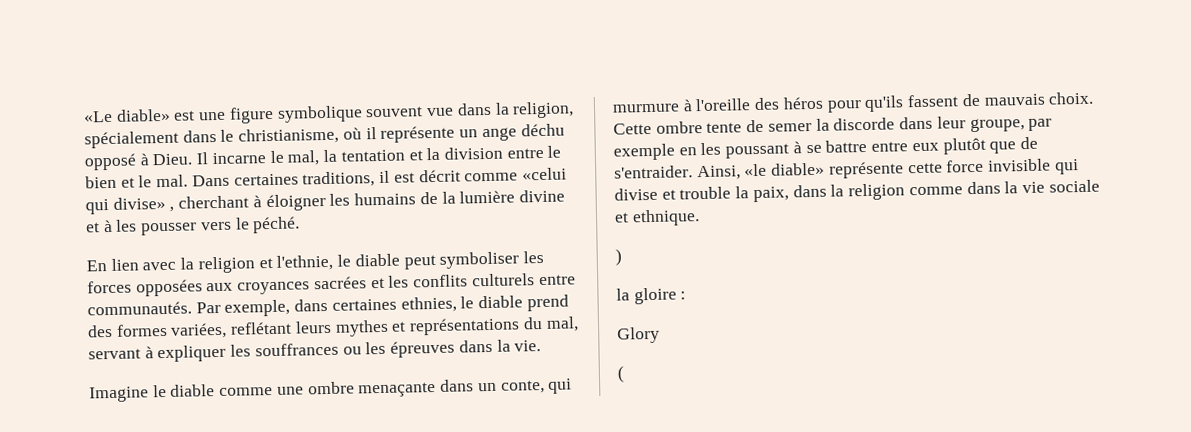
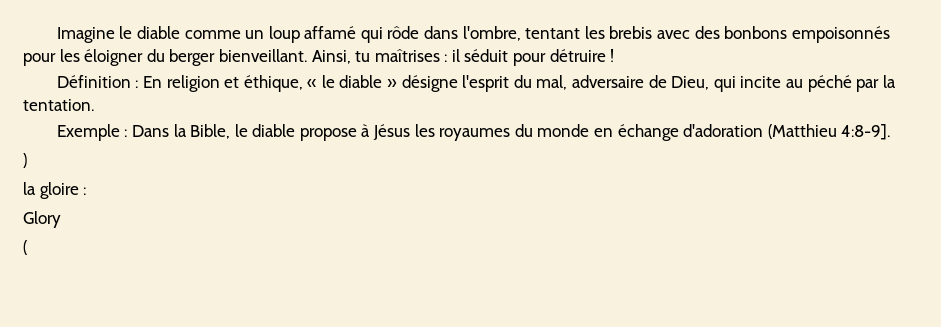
- «Le diable» est une figure symbolique souvent vue dans la religion, spécialement dans le christianisme, où il représente un ange déchu opposé à Dieu. Il incarne le mal, la tentation et la division entre le bien et le mal. Dans certaines traditions, il est décrit comme «celui qui divise» , cherchant à éloigner les humains de la lumière divine et à les pousser vers le péché.
- En lien avec la religion et l'ethnie, le diable peut symboliser les forces opposées aux croyances sacrées et les conflits culturels entre communautés. Par exemple, dans certaines ethnies, le diable prend des formes variées, reflétant leurs mythes et représentations du mal, servant à expliquer les souffrances ou les épreuves dans la vie.
- Imagine le diable comme une ombre menaçante dans un conte, qui murmure à l'oreille des héros pour qu'ils fassent de mauvais choix. Cette ombre tente de semer la discorde dans leur groupe, par exemple en les poussant à se battre entre eux plutôt que de s'entraider. Ainsi, «le diable» représente cette force invisible qui divise et trouble la paix, dans la religion comme dans la vie sociale et ethnique.
+ Imagine le diable comme un loup affamé qui rôde dans l'ombre, tentant les brebis avec des bonbons empoisonnés pour les éloigner du berger bienveillant. Ainsi, tu maîtrises : il séduit pour détruire !
+ Définition : En religion et éthique, « le diable » désigne l'esprit du mal, adversaire de Dieu, qui incite au péché par la tentation.
+ Exemple : Dans la Bible, le diable propose à Jésus les royaumes du monde en échange d'adoration (Matthieu 4:8-9].

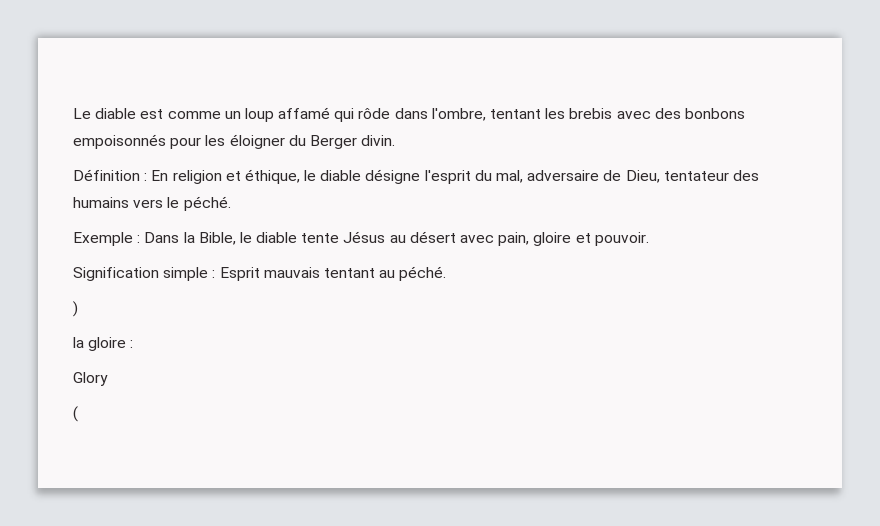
- Imagine le diable comme un loup affamé qui rôde dans l'ombre, tentant les brebis avec des bonbons empoisonnés pour les éloigner du berger bienveillant. Ainsi, tu maîtrises : il séduit pour détruire !
+ Le diable est comme un loup affamé qui rôde dans l'ombre, tentant les brebis avec des bonbons empoisonnés pour les éloigner du Berger divin.
- Définition : En religion et éthique, « le diable » désigne l'esprit du mal, adversaire de Dieu, qui incite au péché par la tentation.
+ Définition : En religion et éthique, le diable désigne l'esprit du mal, adversaire de Dieu, tentateur des humains vers le péché.
- Exemple : Dans la Bible, le diable propose à Jésus les royaumes du monde en échange d'adoration (Matthieu 4:8-9].
+ Exemple : Dans la Bible, le diable tente Jésus au désert avec pain, gloire et pouvoir.
+ Signification simple : Esprit mauvais tentant au péché.

